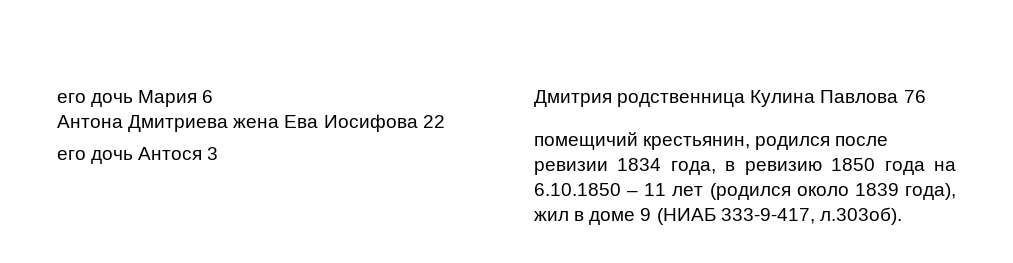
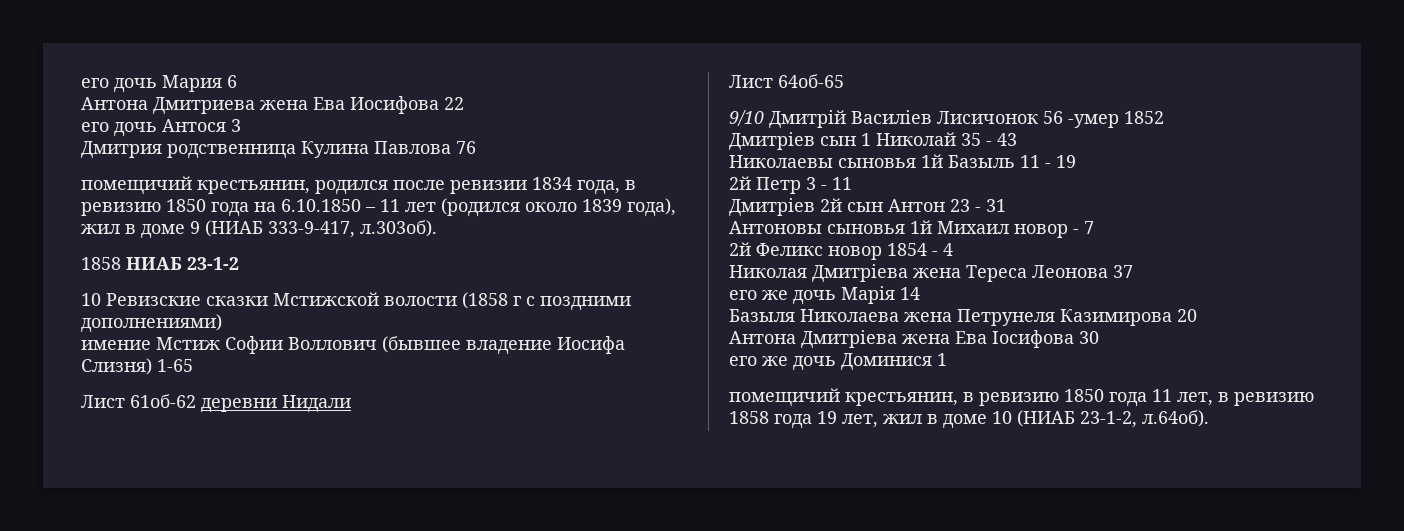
+ 1858 НИАБ 23-1-2
+ 10 Ревизские сказки Мстижской волости (1858 г с поздними дополнениями)
+ имение Мстиж Софии Воллович (бывшее владение Иосифа Слизня) 1-65
+ Лист 61об-62 деревни Нидали
+ Лист 64об-65
+ 9/10 Дмитрiй Василiев Лисичонок 56 -умер 1852
+ Дмитрiев сын 1 Николай 35 - 43
+ Николаевы сыновья 1й Базыль 11 - 19
+ 2й Петр 3 - 11
+ Дмитрiев 2й сын Антон 23 - 31
+ Антоновы сыновья 1й Михаил новор - 7
+ 2й Феликс новор 1854 - 4
+ Николая Дмитрiева жена Тереса Леонова 37
+ его же дочь Марiя 14
+ Базыля Николаева жена Петрунеля Казимирова 20
+ Антона Дмитрiева жена Ева Iосифова 30
+ его же дочь Доминися 1
+ помещичий крестьянин, в ревизию 1850 года 11 лет, в ревизию 1858 года 19 лет, жил в доме 10 (НИАБ 23-1-2, л.64об).

